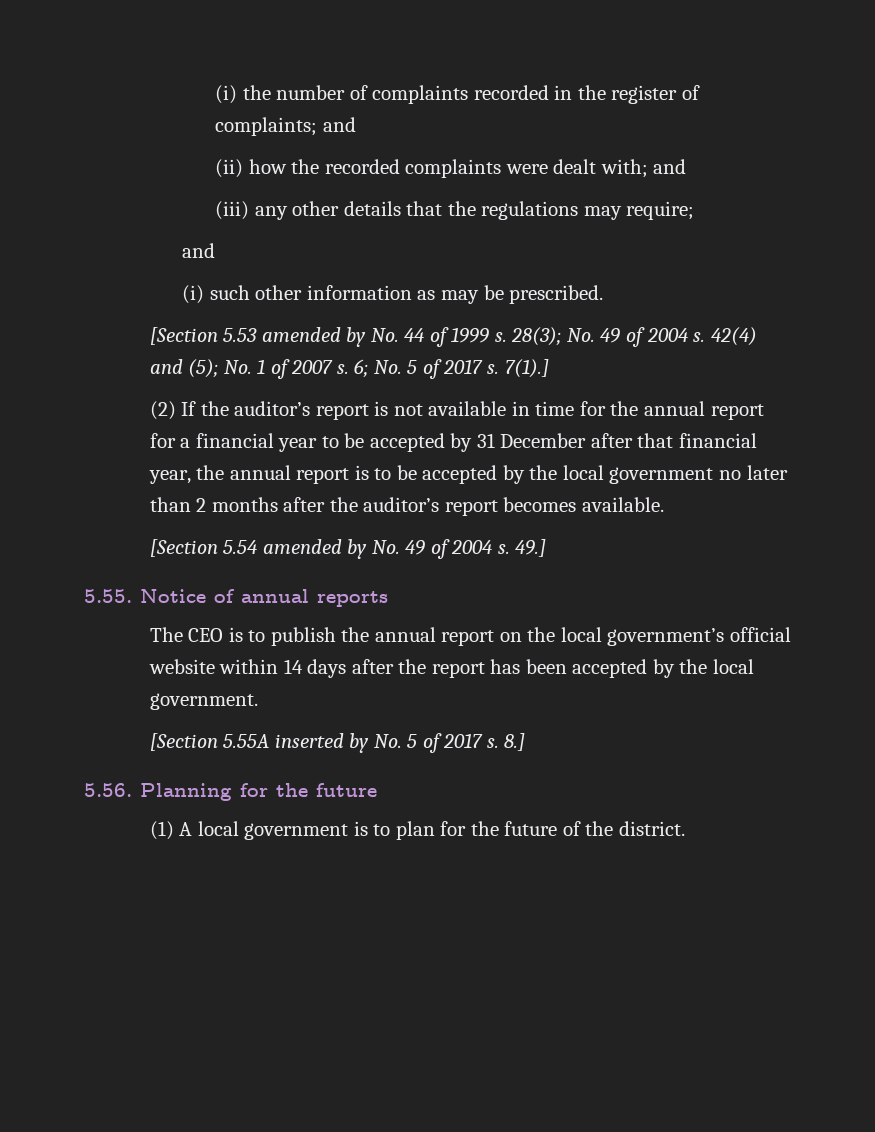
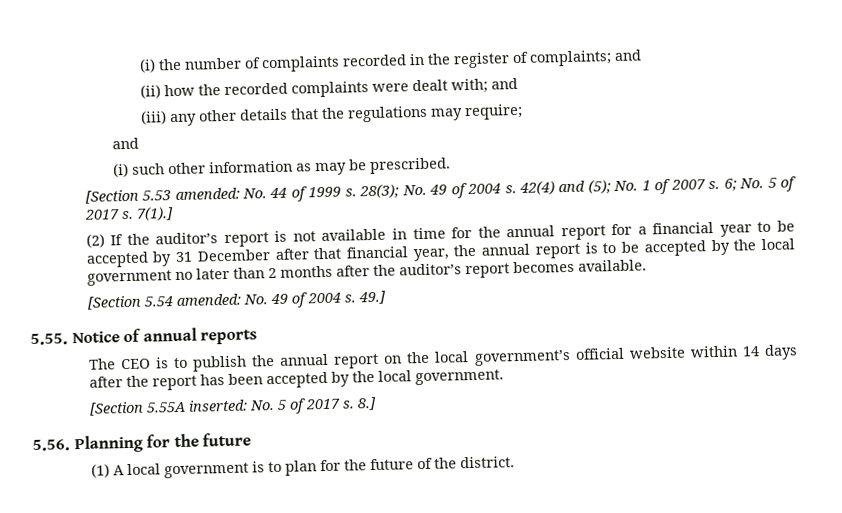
- [Section 5.53 amended by No. 44 of 1999 s.
+ [Section 5.53 amended: No. 44 of 1999 s.
- [Section 5.54 amended by No. 49 of 2004 s.
+ [Section 5.54 amended: No. 49 of 2004 s.
- [Section 5.55A inserted by No. 5 of 2017 s.
+ [Section 5.55A inserted: No. 5 of 2017 s.

